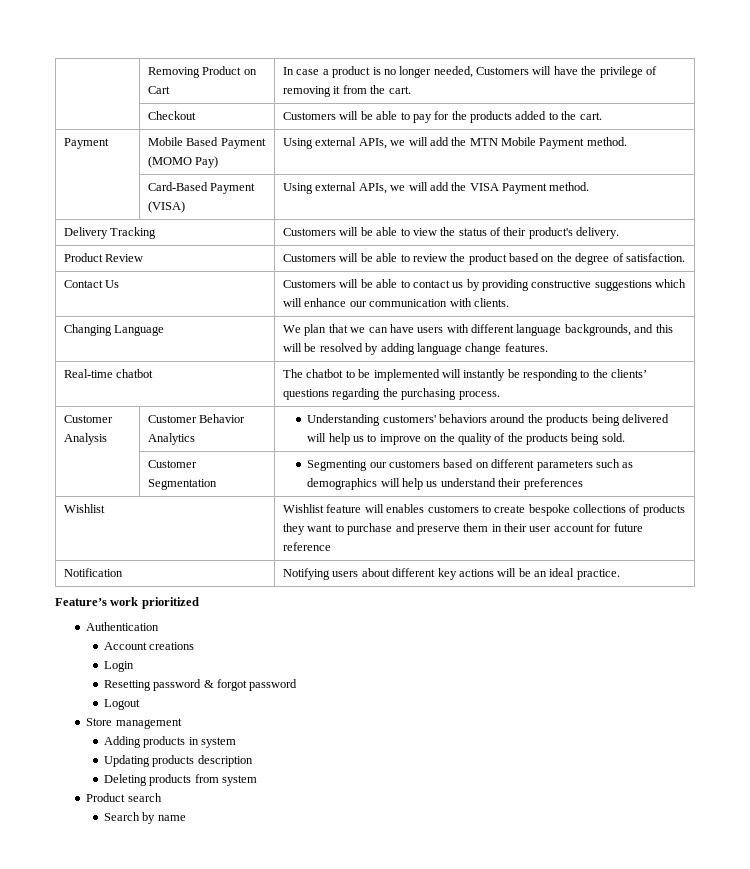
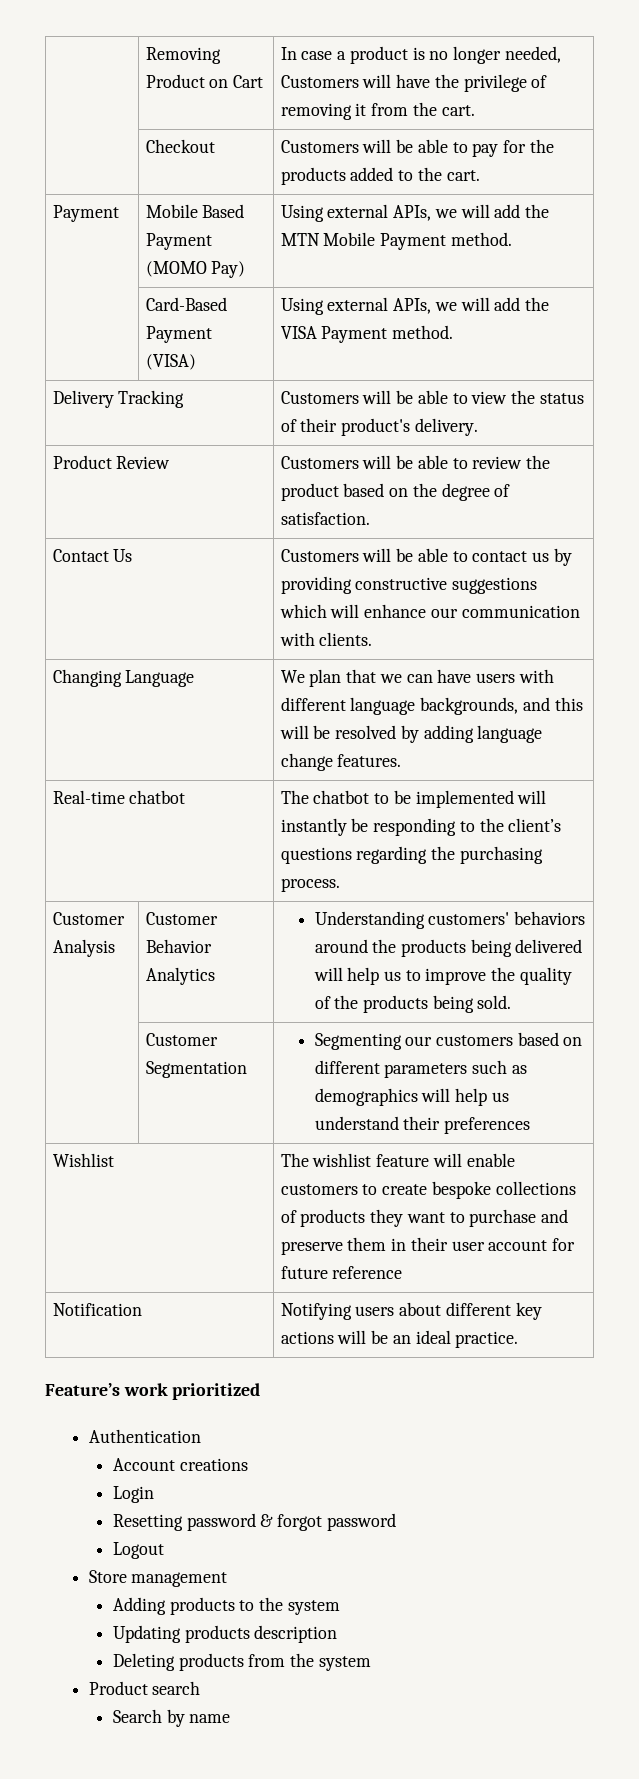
- Real-time chatbot | The chatbot to be implemented will instantly be responding to the clients’ questions regarding the purchasing process.
+ Real-time chatbot | The chatbot to be implemented will instantly be responding to the client’s questions regarding the purchasing process.
- Customer Analysis | Customer Behavior Analytics | Understanding customers' behaviors around the products being delivered will help us to improve on the quality of the products being sold.
+ Customer Analysis | Customer Behavior Analytics | Understanding customers' behaviors around the products being delivered will help us to improve the quality of the products being sold.
- Wishlist | Wishlist feature will enables customers to create bespoke collections of products they want to purchase and preserve them in their user account for future reference
+ Wishlist | The wishlist feature will enable customers to create bespoke collections of products they want to purchase and preserve them in their user account for future reference
- Adding products in system
+ Adding products to the system
- Deleting products from system
+ Deleting products from the system

